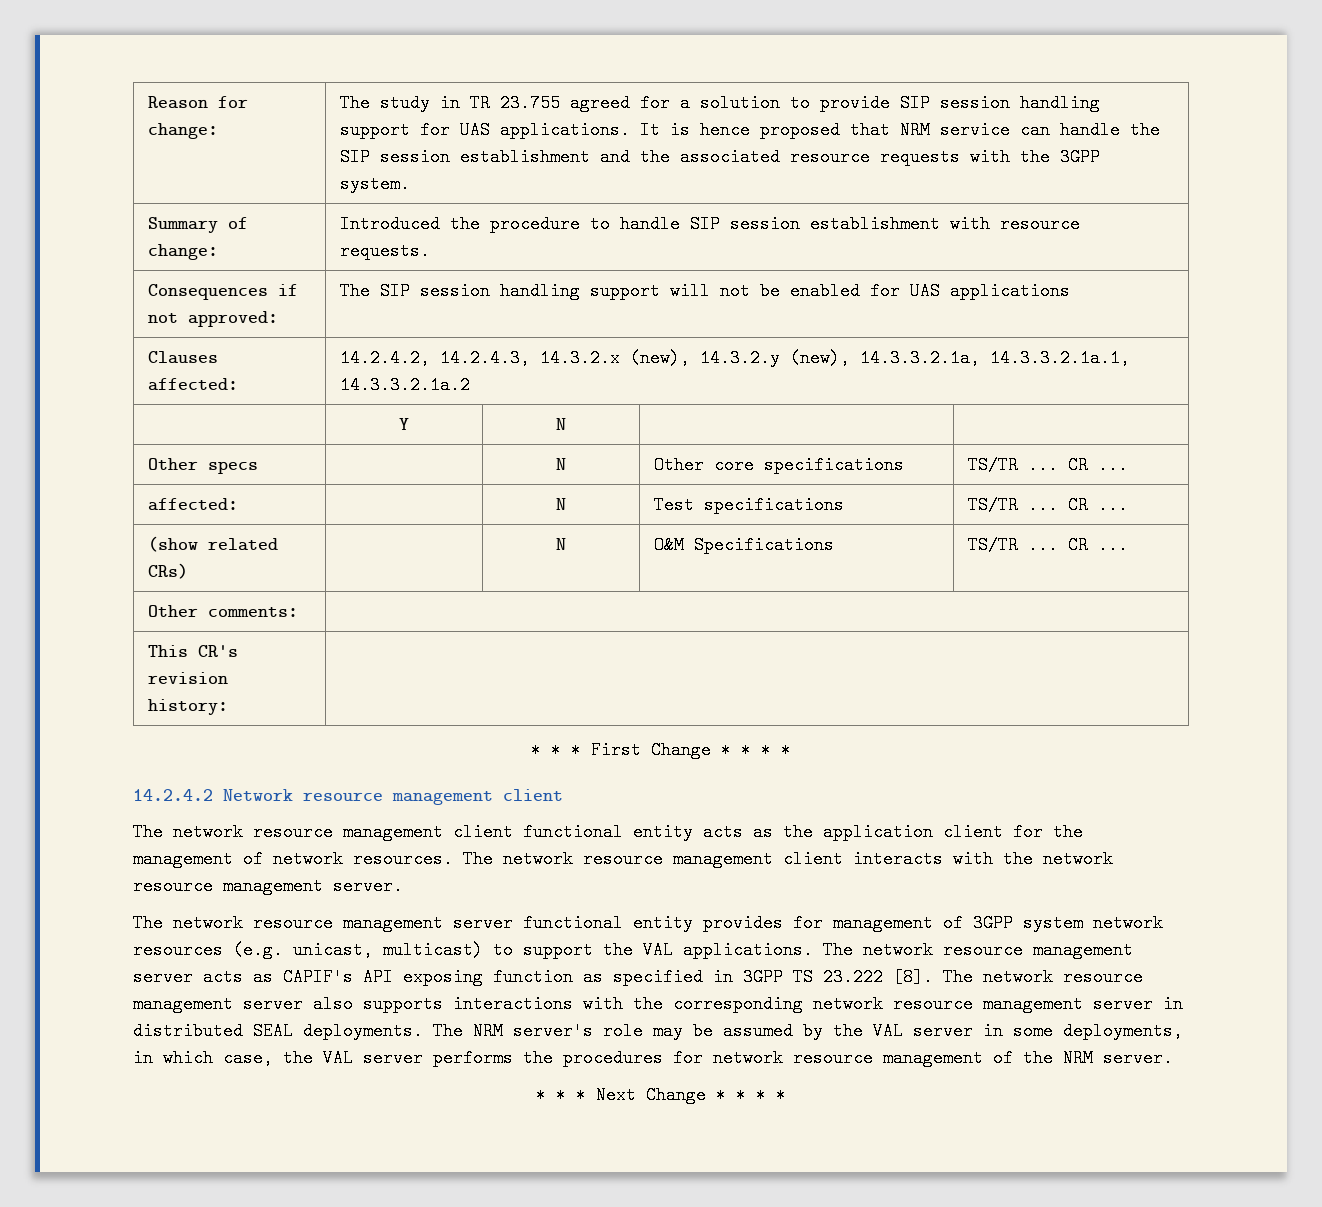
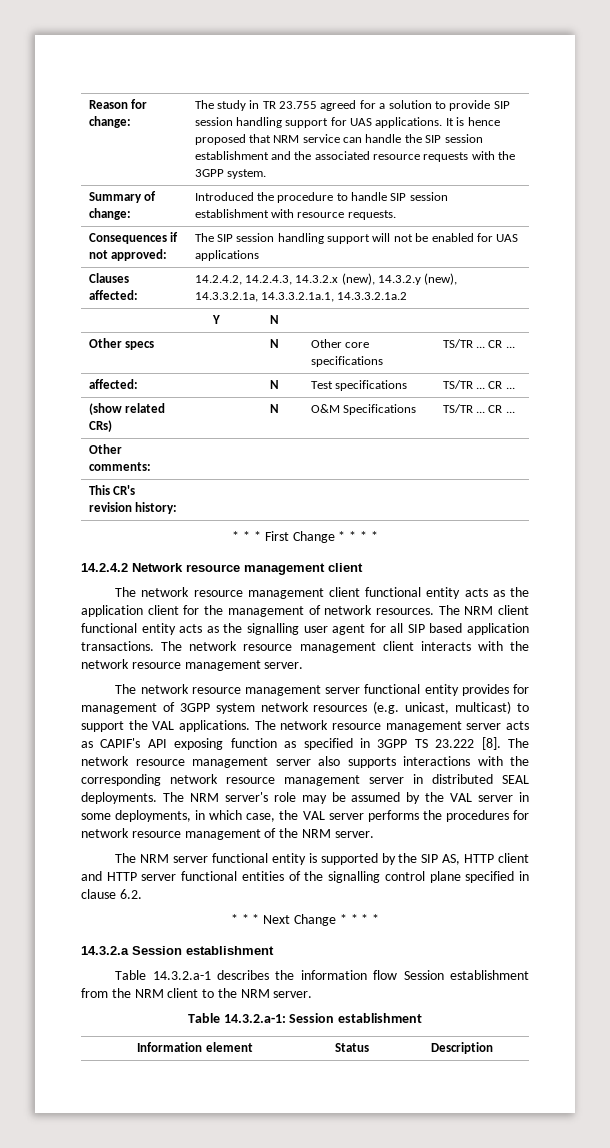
- The network resource management client interacts with the network resource management server.
+ The NRM client functional entity acts as the signalling user agent for all SIP based application transactions. The network resource management client interacts with the network resource management server.
+ The NRM server functional entity is supported by the SIP AS, HTTP client and HTTP server functional entities of the signalling control plane specified in clause 6.2.
+ 14.3.2.a Session establishment
+ Table 14.3.2.a-1 describes the information flow Session establishment from the NRM client to the NRM server.
+ Table 14.3.2.a-1: Session establishment
+ Information element | Status | Description

